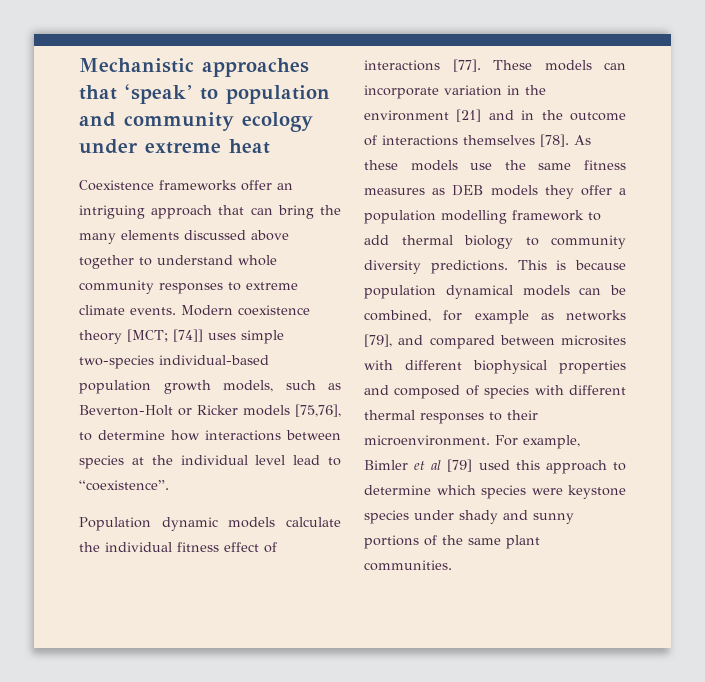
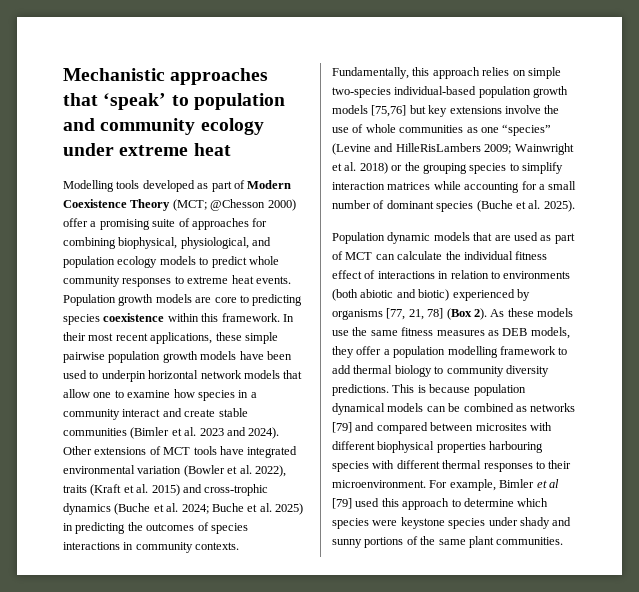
- Coexistence frameworks offer an intriguing approach that can bring the many elements discussed above together to understand whole community responses to extreme climate events. Modern coexistence theory [MCT; [74]] uses simple two-species individual-based population growth models, such as Beverton-Holt or Ricker models [75,76], to determine how interactions between species at the individual level lead to “coexistence”.
- Population dynamic models calculate the individual fitness effect of interactions [77]. These models can incorporate variation in the environment [21] and in the outcome of interactions themselves [78].
+ Modelling tools developed as part of Modern Coexistence Theory (MCT; @Chesson 2000) offer a promising suite of approaches for combining biophysical, physiological, and population ecology models to predict whole community responses to extreme heat events. Population growth models are core to predicting species coexistence within this framework. In their most recent applications, these simple pairwise population growth models have been used to underpin horizontal network models that allow one to examine how species in a community interact and create stable communities (Bimler et al. 2023 and 2024). Other extensions of MCT tools have integrated environmental variation (Bowler et al. 2022), traits (Kraft et al. 2015) and cross-trophic dynamics (Buche et al. 2024; Buche et al. 2025) in predicting the outcomes of species interactions in community contexts. Fundamentally, this approach relies on simple two-species individual-based population growth models [75,76] but key extensions involve the use of whole communities as one “species” (Levine and HilleRisLambers 2009; Wainwright et al. 2018) or the grouping species to simplify interaction matrices while accounting for a small number of dominant species (Buche et al. 2025).
+ Population dynamic models that are used as part of MCT can calculate the individual fitness effect of interactions in relation to environments (both abiotic and biotic) experienced by organisms [77, 21, 78] (Box 2).
- As these models use the same fitness measures as DEB models they offer a population modelling framework to add thermal biology to community diversity predictions.
+ As these models use the same fitness measures as DEB models, they offer a population modelling framework to add thermal biology to community diversity predictions.
- This is because population dynamical models can be combined, for example as networks [79], and compared between microsites with different biophysical properties and composed of species with different thermal responses to their microenvironment.
+ This is because population dynamical models can be combined as networks [79] and compared between microsites with different biophysical properties harbouring species with different thermal responses to their microenvironment.

